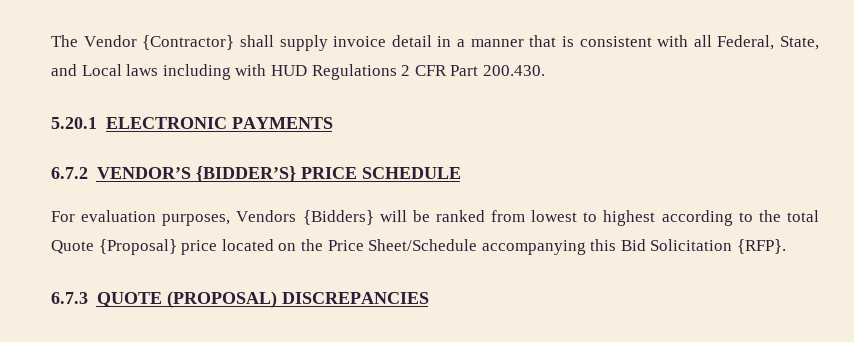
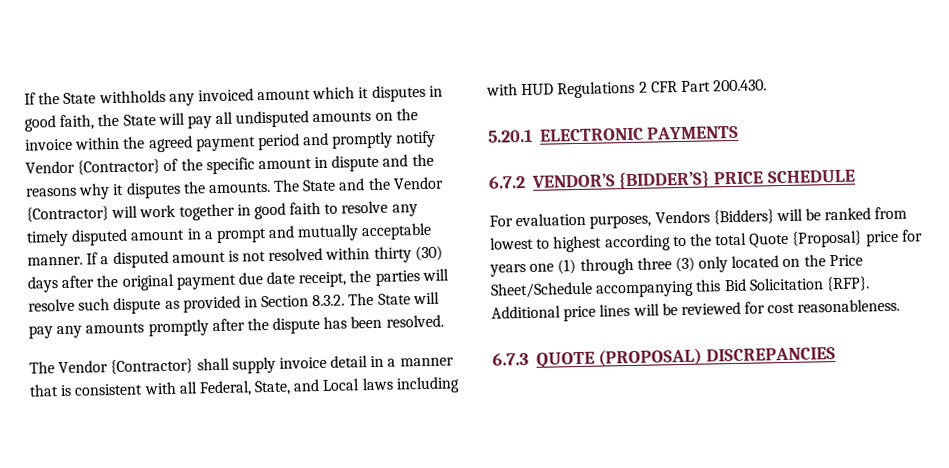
+ If the State withholds any invoiced amount which it disputes in good faith, the State will pay all undisputed amounts on the invoice within the agreed payment period and promptly notify Vendor {Contractor} of the specific amount in dispute and the reasons why it disputes the amounts. The State and the Vendor {Contractor} will work together in good faith to resolve any timely disputed amount in a prompt and mutually acceptable manner. If a disputed amount is not resolved within thirty (30) days after the original payment due date receipt, the parties will resolve such dispute as provided in Section 8.3.2. The State will pay any amounts promptly after the dispute has been resolved.
- For evaluation purposes, Vendors {Bidders} will be ranked from lowest to highest according to the total Quote {Proposal} price located on the Price Sheet/Schedule accompanying this Bid Solicitation {RFP}.
+ For evaluation purposes, Vendors {Bidders} will be ranked from lowest to highest according to the total Quote {Proposal} price for years one (1) through three (3) only located on the Price Sheet/Schedule accompanying this Bid Solicitation {RFP}. Additional price lines will be reviewed for cost reasonableness.

